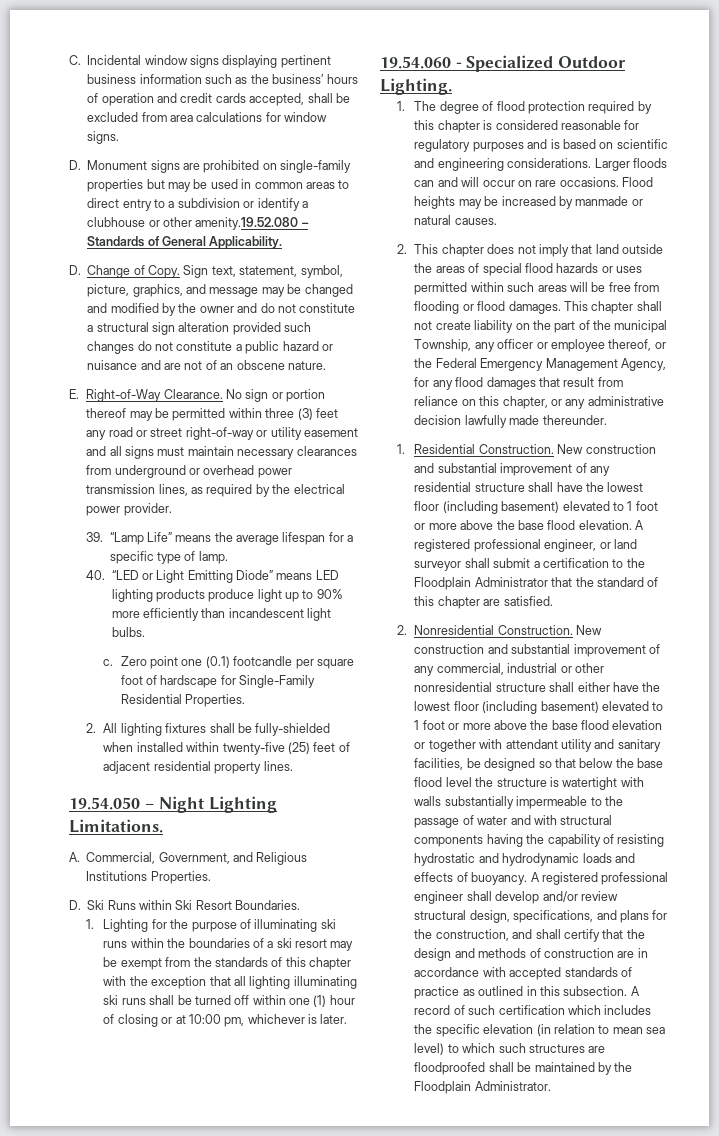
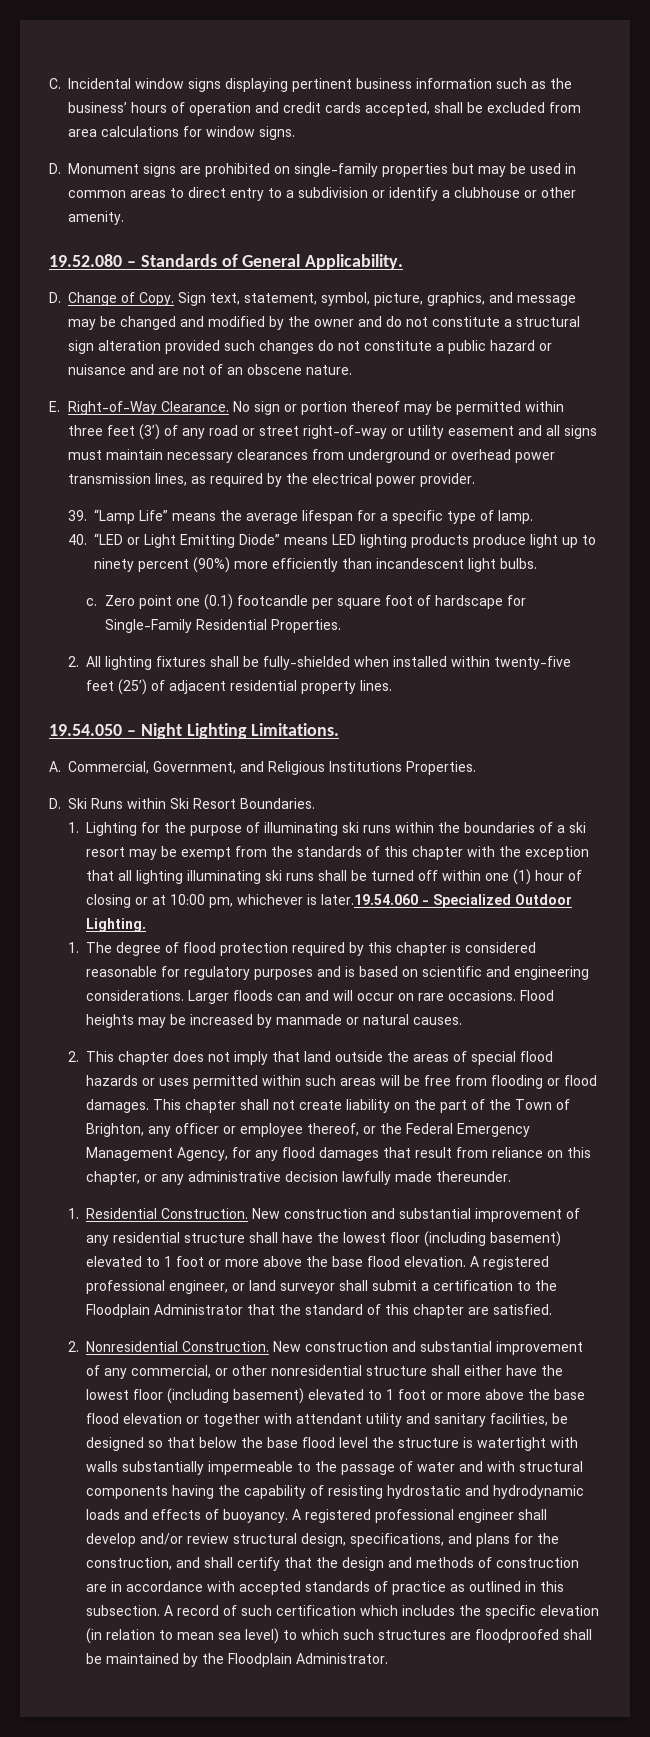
- D. Monument signs are prohibited on single-family properties but may be used in common areas to direct entry to a subdivision or identify a clubhouse or other amenity.19.52.080 – Standards of General Applicability.
+ D. Monument signs are prohibited on single-family properties but may be used in common areas to direct entry to a subdivision or identify a clubhouse or other amenity.
+ 19.52.080 – Standards of General Applicability.
- No sign or portion thereof may be permitted within three (3) feet any road or street right-of-way or utility easement and all signs must maintain necessary clearances from underground or overhead power transmission lines, as required by the electrical power provider.
+ No sign or portion thereof may be permitted within three feet (3’) of any road or street right-of-way or utility easement and all signs must maintain necessary clearances from underground or overhead power transmission lines, as required by the electrical power provider.
- 40. “LED or Light Emitting Diode” means LED lighting products produce light up to 90% more efficiently than incandescent light bulbs.
+ 40. “LED or Light Emitting Diode” means LED lighting products produce light up to ninety percent (90%) more efficiently than incandescent light bulbs.
- 2. All lighting fixtures shall be fully-shielded when installed within twenty-five (25) feet of adjacent residential property lines.
+ 2. All lighting fixtures shall be fully-shielded when installed within twenty-five feet (25’) of adjacent residential property lines.
- 1. Lighting for the purpose of illuminating ski runs within the boundaries of a ski resort may be exempt from the standards of this chapter with the exception that all lighting illuminating ski runs shall be turned off within one (1) hour of closing or at 10:00 pm, whichever is later.
- 19.54.060 - Specialized Outdoor Lighting.
+ 1. Lighting for the purpose of illuminating ski runs within the boundaries of a ski resort may be exempt from the standards of this chapter with the exception that all lighting illuminating ski runs shall be turned off within one (1) hour of closing or at 10:00 pm, whichever is later.19.54.060 - Specialized Outdoor Lighting.
- This chapter shall not create liability on the part of the municipal Township, any officer or employee thereof, or the Federal Emergency Management Agency, for any flood damages that result from reliance on this chapter, or any administrative decision lawfully made thereunder.
+ This chapter shall not create liability on the part of the Town of Brighton, any officer or employee thereof, or the Federal Emergency Management Agency, for any flood damages that result from reliance on this chapter, or any administrative decision lawfully made thereunder.
- New construction and substantial improvement of any commercial, industrial or other nonresidential structure shall either have the lowest floor (including basement) elevated to 1 foot or more above the base flood elevation or together with attendant utility and sanitary facilities, be designed so that below the base flood level the structure is watertight with walls substantially impermeable to the passage of water and with structural components having the capability of resisting hydrostatic and hydrodynamic loads and effects of buoyancy.
+ New construction and substantial improvement of any commercial, or other nonresidential structure shall either have the lowest floor (including basement) elevated to 1 foot or more above the base flood elevation or together with attendant utility and sanitary facilities, be designed so that below the base flood level the structure is watertight with walls substantially impermeable to the passage of water and with structural components having the capability of resisting hydrostatic and hydrodynamic loads and effects of buoyancy.

